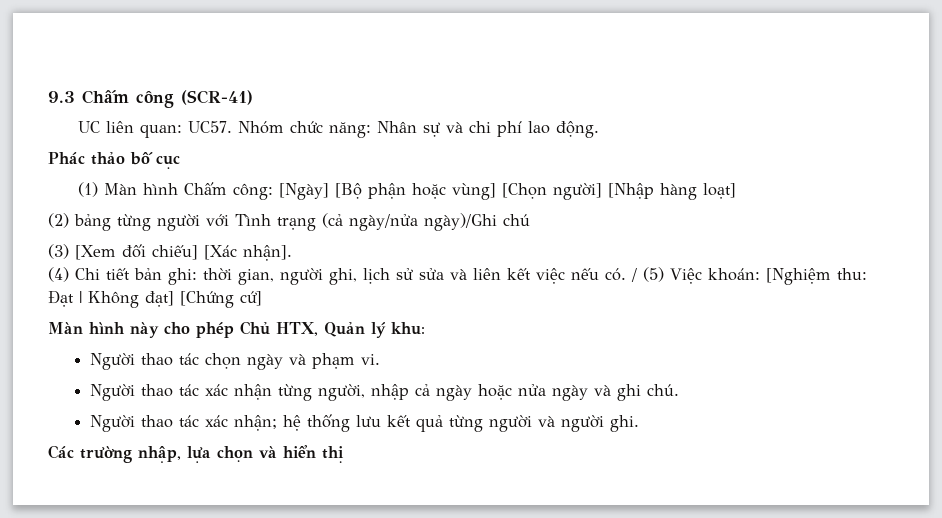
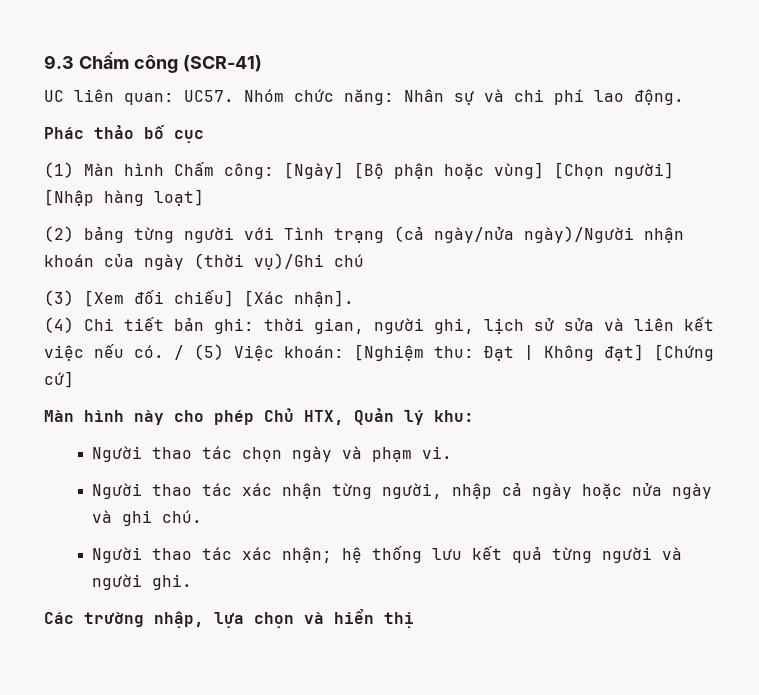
- (2) bảng từng người với Tình trạng (cả ngày/nửa ngày)/Ghi chú
+ (2) bảng từng người với Tình trạng (cả ngày/nửa ngày)/Người nhận khoán của ngày (thời vụ)/Ghi chú

